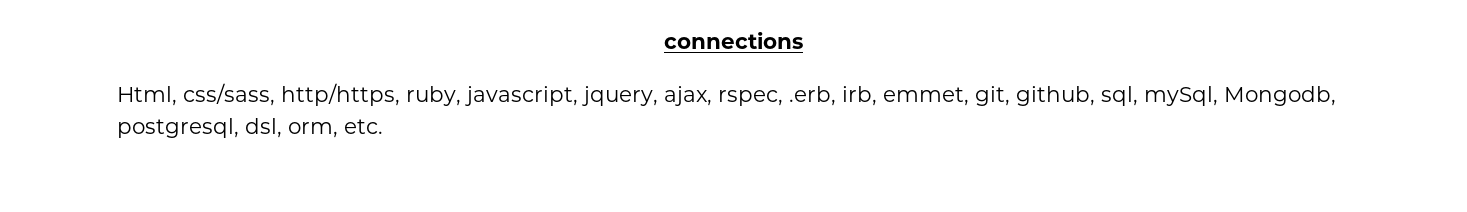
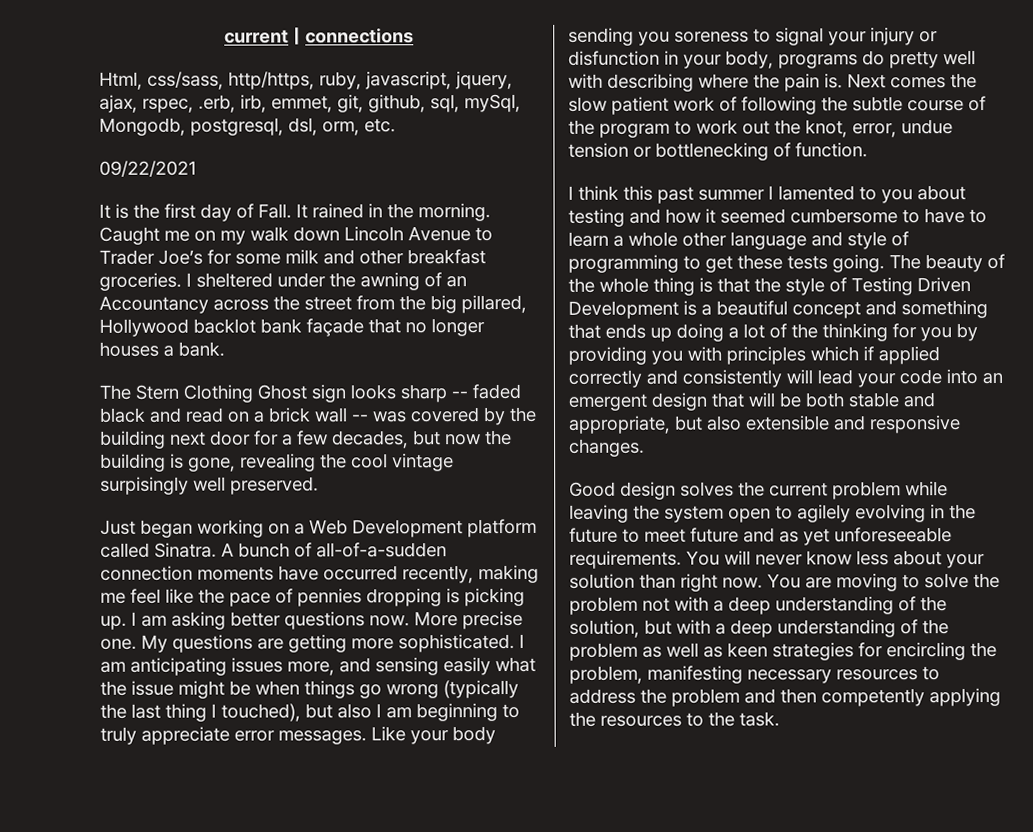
- connections
+ current | connections
+ 09/22/2021
+ It is the first day of Fall. It rained in the morning. Caught me on my walk down Lincoln Avenue to Trader Joe’s for some milk and other breakfast groceries. I sheltered under the awning of an Accountancy across the street from the big pillared, Hollywood backlot bank façade that no longer houses a bank.
+ The Stern Clothing Ghost sign looks sharp -- faded black and read on a brick wall -- was covered by the building next door for a few decades, but now the building is gone, revealing the cool vintage surpisingly well preserved.
+ Just began working on a Web Development platform called Sinatra. A bunch of all-of-a-sudden connection moments have occurred recently, making me feel like the pace of pennies dropping is picking up. I am asking better questions now. More precise one. My questions are getting more sophisticated. I am anticipating issues more, and sensing easily what the issue might be when things go wrong (typically the last thing I touched), but also I am beginning to truly appreciate error messages. Like your body sending you soreness to signal your injury or disfunction in your body, programs do pretty well with describing where the pain is. Next comes the slow patient work of following the subtle course of the program to work out the knot, error, undue tension or bottlenecking of function.
+ I think this past summer I lamented to you about testing and how it seemed cumbersome to have to learn a whole other language and style of programming to get these tests going. The beauty of the whole thing is that the style of Testing Driven Development is a beautiful concept and something that ends up doing a lot of the thinking for you by providing you with principles which if applied correctly and consistently will lead your code into an emergent design that will be both stable and appropriate, but also extensible and responsive changes.
+ Good design solves the current problem while leaving the system open to agilely evolving in the future to meet future and as yet unforeseeable requirements. You will never know less about your solution than right now. You are moving to solve the problem not with a deep understanding of the solution, but with a deep understanding of the problem as well as keen strategies for encircling the problem, manifesting necessary resources to address the problem and then competently applying the resources to the task.

